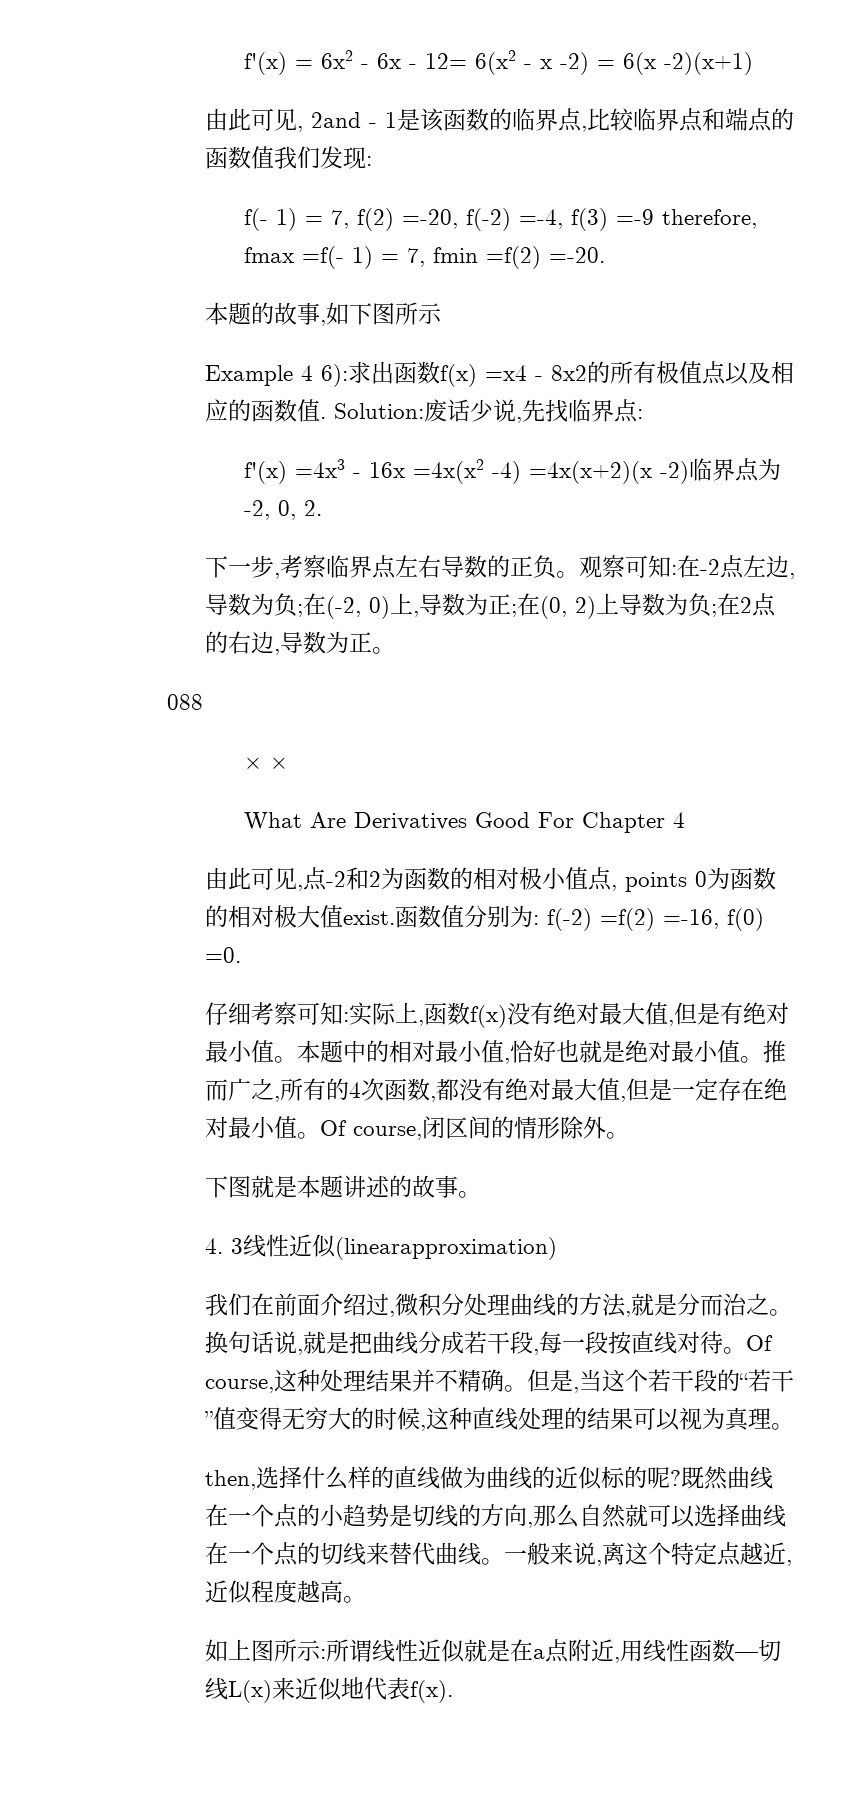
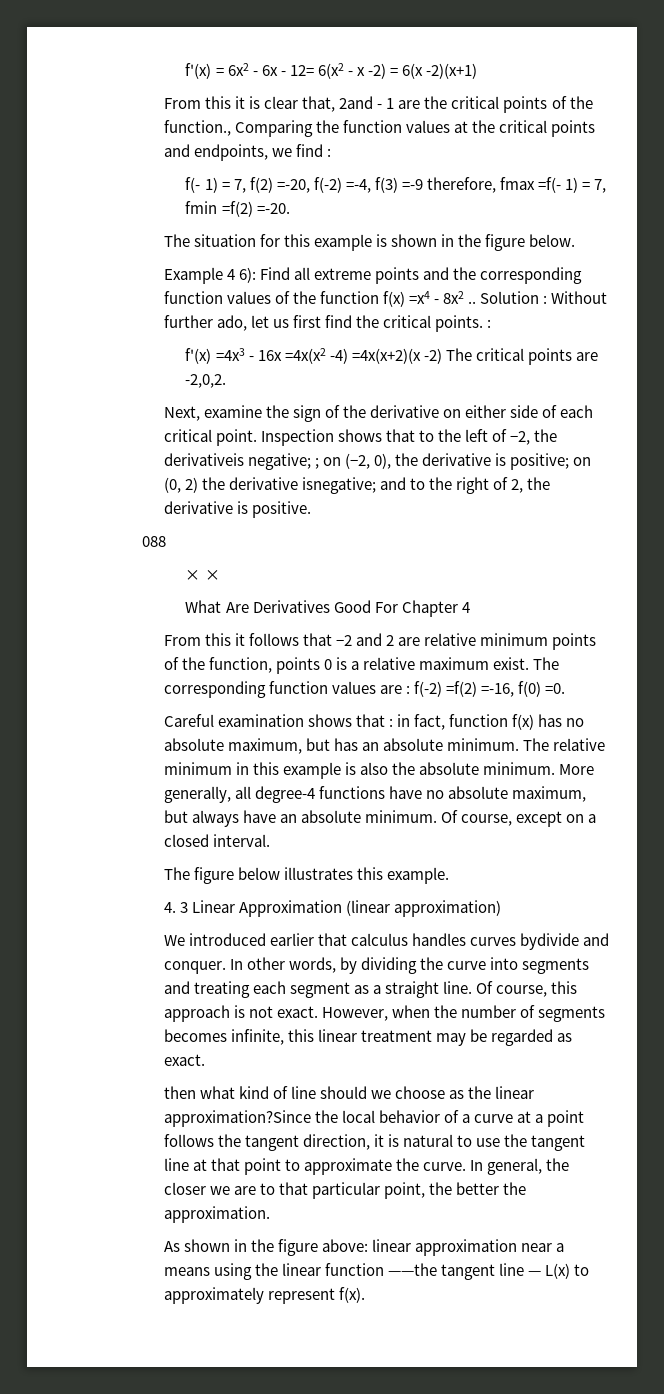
- 由此可见, 2and - 1是该函数的临界点,比较临界点和端点的函数值我们发现:
+ From this it is clear that, 2and - 1 are the critical points of the function., Comparing the function values at the critical points and endpoints, we find :
- 本题的故事,如下图所示
- Example 4 6):求出函数f(x) =x4 - 8x2的所有极值点以及相应的函数值. Solution:废话少说,先找临界点:
+ The situation for this example is shown in the figure below.
+ Example 4 6): Find all extreme points and the corresponding function values of the function f(x) =x4 - 8x2 .. Solution : Without further ado, let us first find the critical points. :
- f'(x) =4x3 - 16x =4x(x2 -4) =4x(x+2)(x -2)临界点为-2, 0, 2.
- 下一步,考察临界点左右导数的正负。观察可知:在-2点左边,导数为负;在(-2, 0)上,导数为正;在(0, 2)上导数为负;在2点的右边,导数为正。
+ f'(x) =4x3 - 16x =4x(x2 -4) =4x(x+2)(x -2) The critical points are -2,0,2.
+ Next, examine the sign of the derivative on either side of each critical point. Inspection shows that to the left of −2, the derivativeis negative; ; on (−2, 0), the derivative is positive; on (0, 2) the derivative isnegative; and to the right of 2, the derivative is positive.
- 由此可见,点-2和2为函数的相对极小值点, points 0为函数的相对极大值exist.函数值分别为: f(-2) =f(2) =-16, f(0) =0.
+ From this it follows that −2 and 2 are relative minimum points of the function, points 0 is a relative maximum exist. The corresponding function values are : f(-2) =f(2) =-16, f(0) =0.
- 仔细考察可知:实际上,函数f(x)没有绝对最大值,但是有绝对最小值。本题中的相对最小值,恰好也就是绝对最小值。推而广之,所有的4次函数,都没有绝对最大值,但是一定存在绝对最小值。Of course,闭区间的情形除外。
- 下图就是本题讲述的故事。
- 4. 3线性近似(linearapproximation)
- 我们在前面介绍过,微积分处理曲线的方法,就是分而治之。换句话说,就是把曲线分成若干段,每一段按直线对待。Of course,这种处理结果并不精确。但是,当这个若干段的“若干”值变得无穷大的时候,这种直线处理的结果可以视为真理。
- then,选择什么样的直线做为曲线的近似标的呢?既然曲线在一个点的小趋势是切线的方向,那么自然就可以选择曲线在一个点的切线来替代曲线。一般来说,离这个特定点越近,近似程度越高。
- 如上图所示:所谓线性近似就是在a点附近,用线性函数—切线L(x)来近似地代表f(x).
+ Careful examination shows that : in fact, function f(x) has no absolute maximum, but has an absolute minimum. The relative minimum in this example is also the absolute minimum. More generally, all degree-4 functions have no absolute maximum, but always have an absolute minimum. Of course, except on a closed interval.
+ The figure below illustrates this example.
+ 4. 3 Linear Approximation (linear approximation)
+ We introduced earlier that calculus handles curves bydivide and conquer. In other words, by dividing the curve into segments and treating each segment as a straight line. Of course, this approach is not exact. However, when the number of segments becomes infinite, this linear treatment may be regarded as exact.
+ then what kind of line should we choose as the linear approximation?Since the local behavior of a curve at a point follows the tangent direction, it is natural to use the tangent line at that point to approximate the curve. In general, the closer we are to that particular point, the better the approximation.
+ As shown in the figure above: linear approximation near a means using the linear function ——the tangent line — L(x) to approximately represent f(x).

